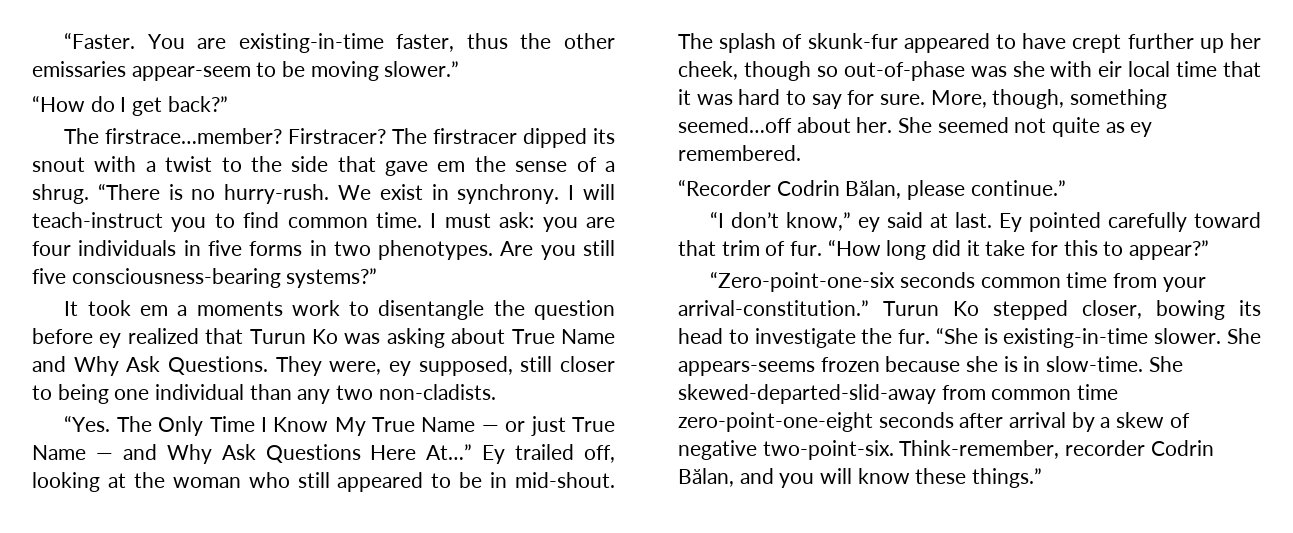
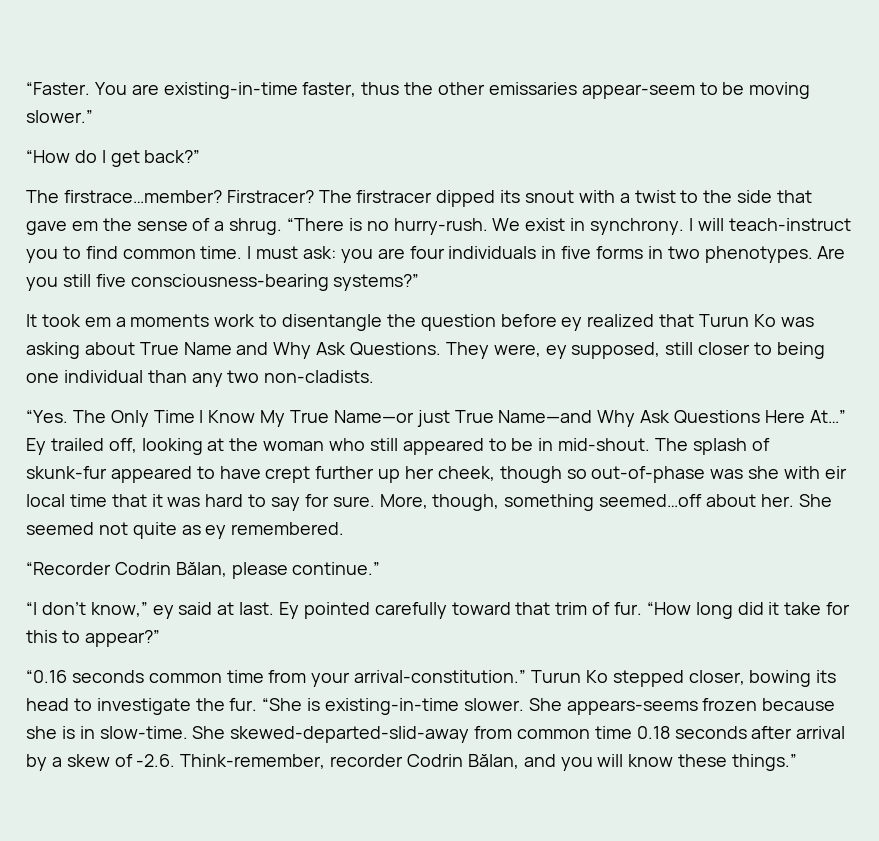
- “Yes. The Only Time I Know My True Name — or just True Name — and Why Ask Questions Here At…”
+ “Yes. The Only Time I Know My True Name—or just True Name—and Why Ask Questions Here At…”
- “Zero-point-one-six seconds common time from your arrival-constitution.”
+ “0.16 seconds common time from your arrival-constitution.”
- She skewed-departed-slid-away from common time zero-point-one-eight seconds after arrival by a skew of negative two-point-six. Think-remember, recorder Codrin Bălan, and you will know these things.”
+ She skewed-departed-slid-away from common time 0.18 seconds after arrival by a skew of -2.6. Think-remember, recorder Codrin Bălan, and you will know these things.”

